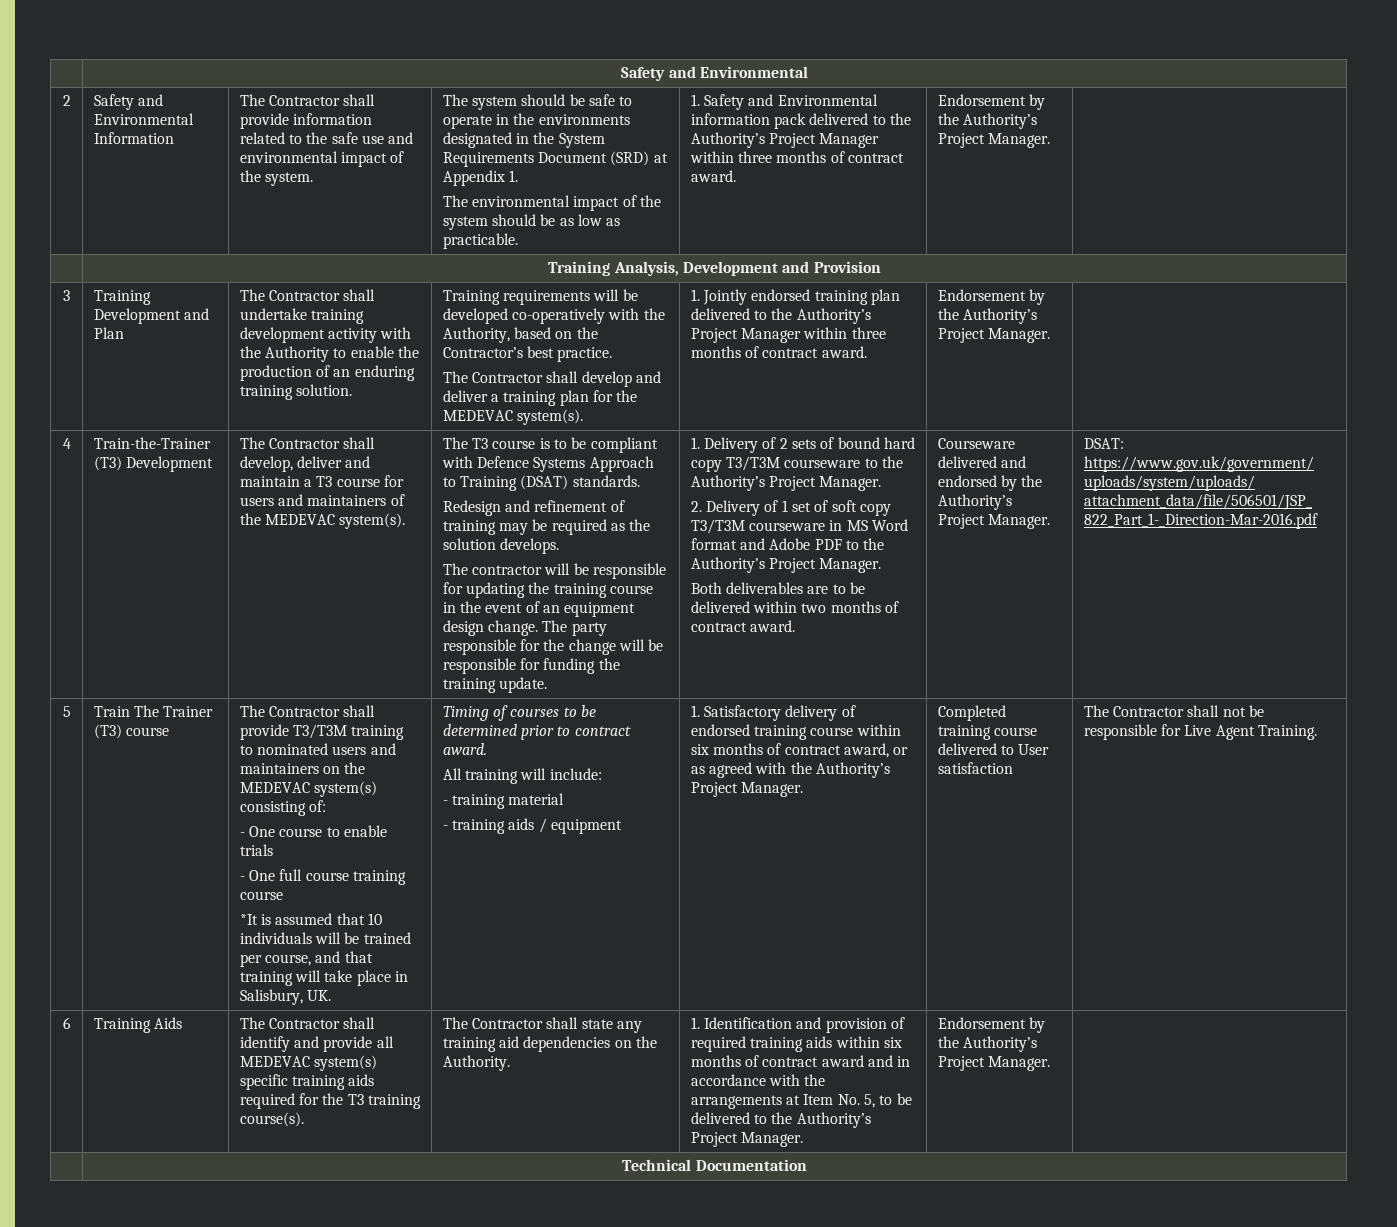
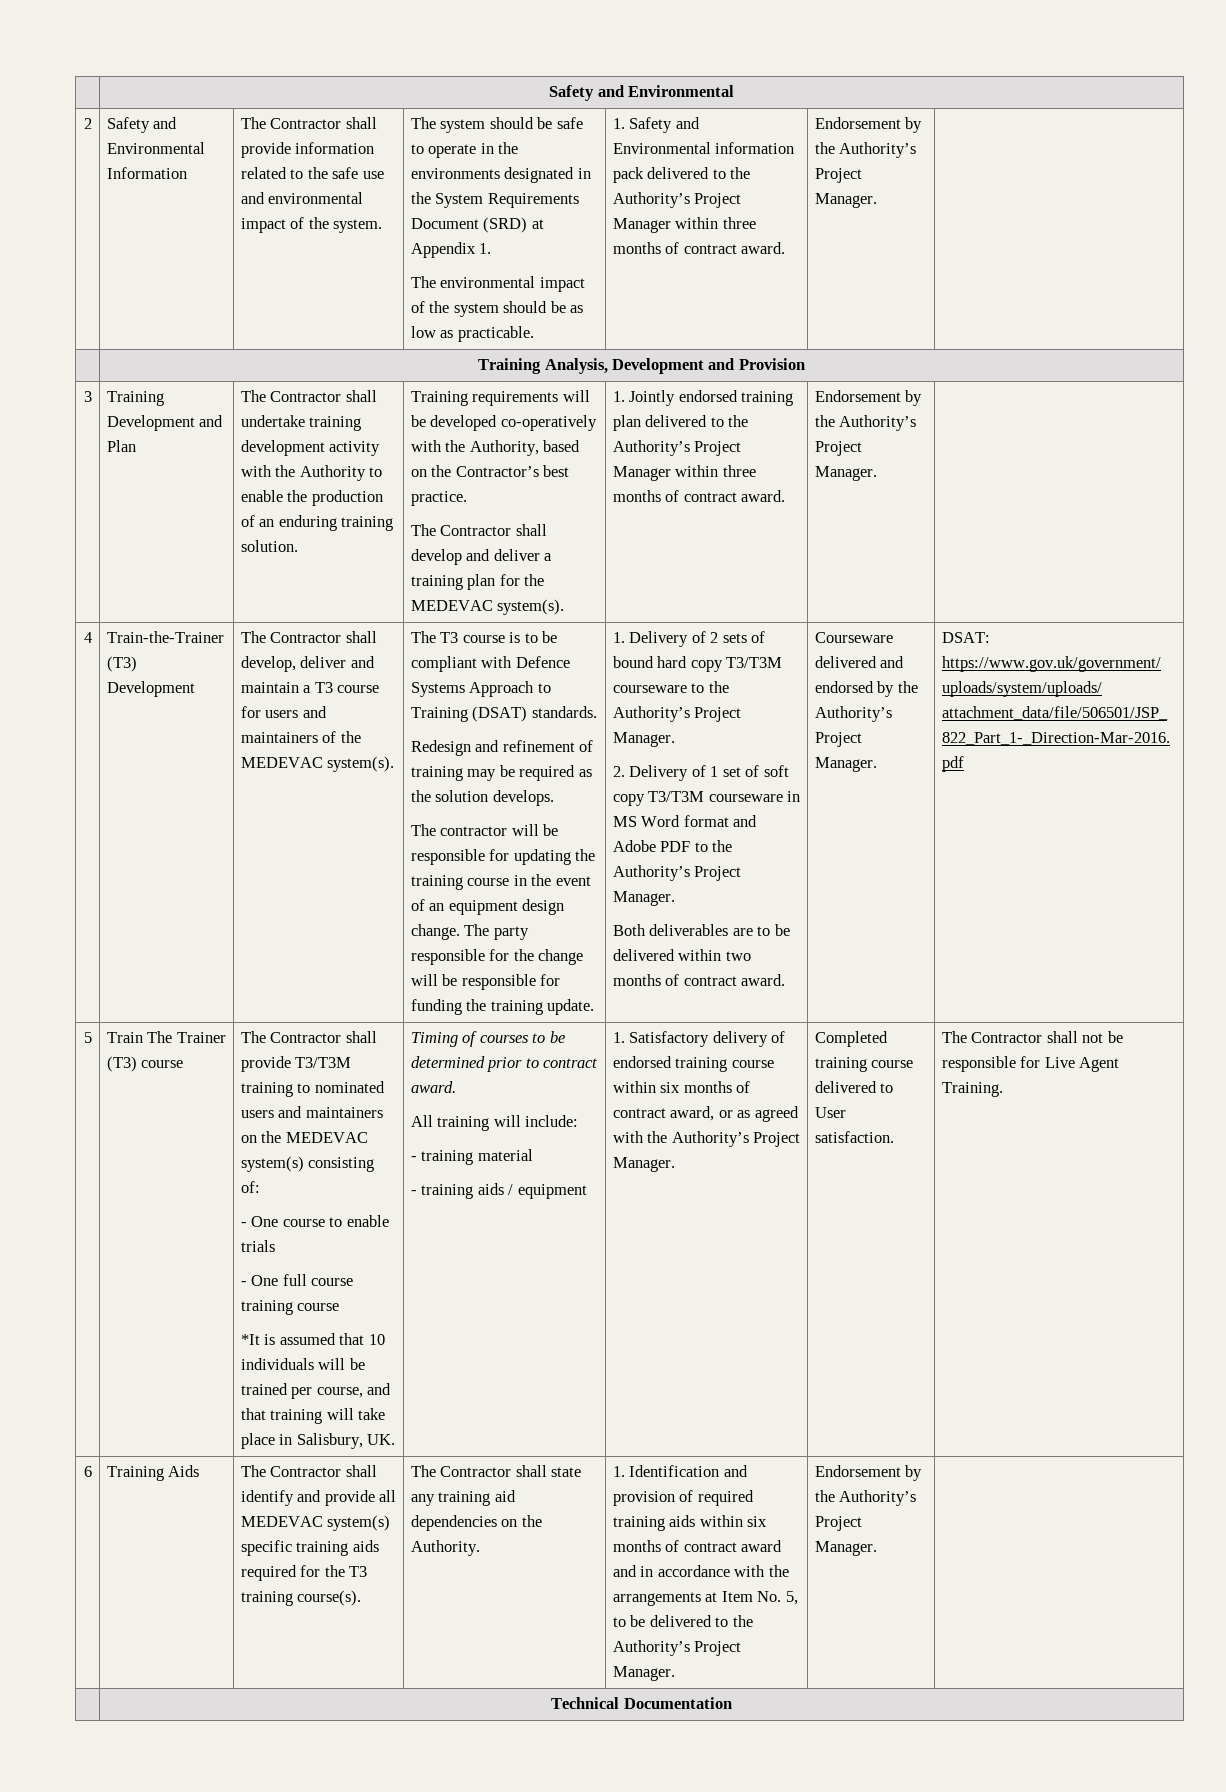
- Completed training course delivered to User satisfaction
+ Completed training course delivered to User satisfaction.

